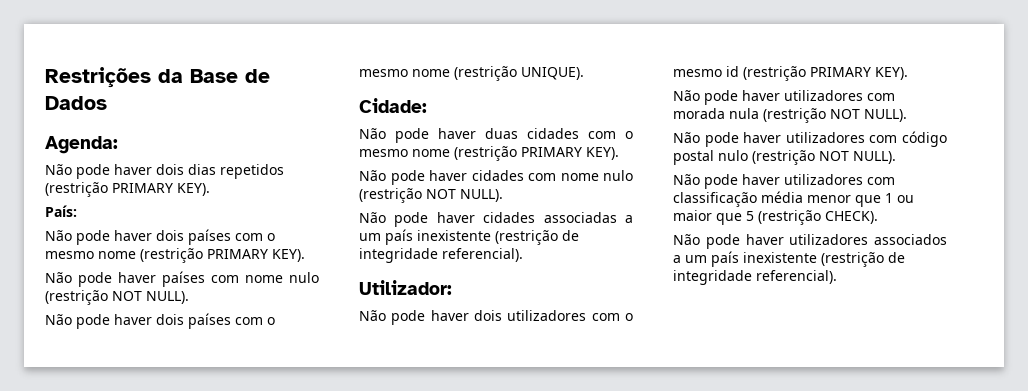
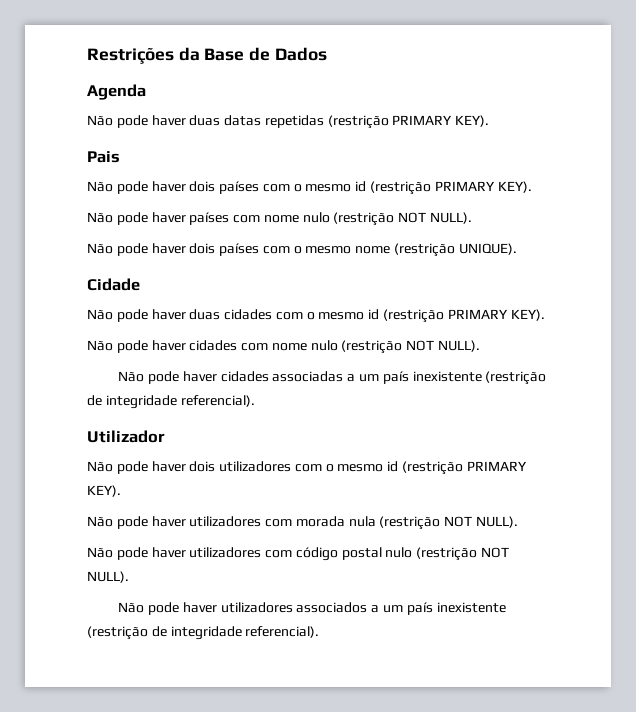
- Agenda:
- Não pode haver dois dias repetidos (restrição PRIMARY KEY).
- País:
- Não pode haver dois países com o mesmo nome (restrição PRIMARY KEY).
+ Agenda
+ Não pode haver duas datas repetidas (restrição PRIMARY KEY).
+ Pais
+ Não pode haver dois países com o mesmo id (restrição PRIMARY KEY).
- Cidade:
+ Cidade
- Não pode haver duas cidades com o mesmo nome (restrição PRIMARY KEY).
+ Não pode haver duas cidades com o mesmo id (restrição PRIMARY KEY).
- Utilizador:
+ Utilizador
- Não pode haver utilizadores com classificação média menor que 1 ou maior que 5 (restrição CHECK).

